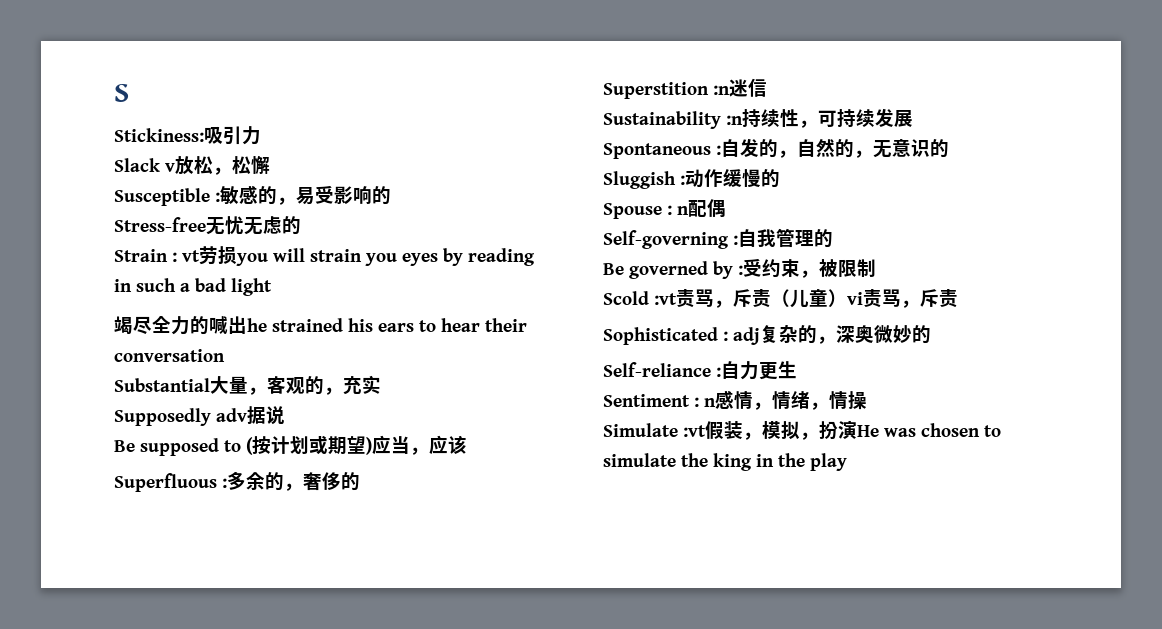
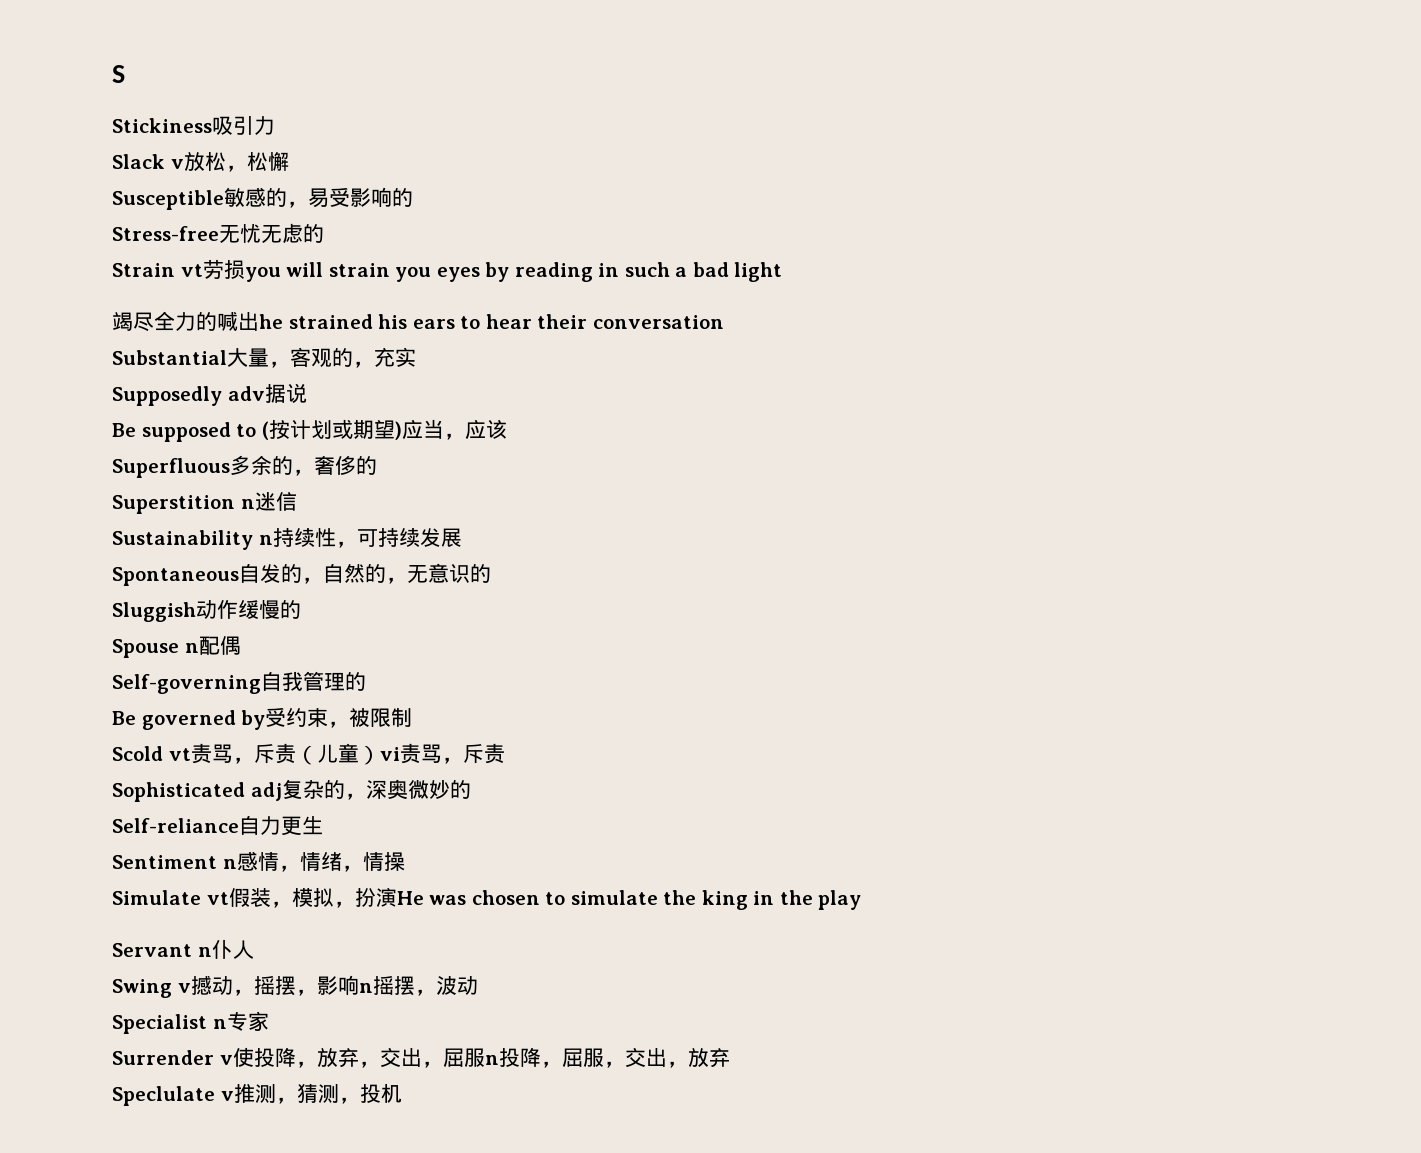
- Stickiness:吸引力
+ Stickiness吸引力
- Susceptible :敏感的，易受影响的
+ Susceptible敏感的，易受影响的
- Strain : vt劳损you will strain you eyes by reading in such a bad light
+ Strain vt劳损you will strain you eyes by reading in such a bad light
- Superfluous :多余的，奢侈的
+ Superfluous多余的，奢侈的
- Superstition :n迷信
+ Superstition n迷信
- Sustainability :n持续性，可持续发展
+ Sustainability n持续性，可持续发展
- Spontaneous :自发的，自然的，无意识的
+ Spontaneous自发的，自然的，无意识的
- Sluggish :动作缓慢的
+ Sluggish动作缓慢的
- Spouse : n配偶
+ Spouse n配偶
- Self-governing :自我管理的
+ Self-governing自我管理的
- Be governed by :受约束，被限制
+ Be governed by受约束，被限制
- Scold :vt责骂，斥责（儿童）vi责骂，斥责
+ Scold vt责骂，斥责（儿童）vi责骂，斥责
- Sophisticated : adj复杂的，深奥微妙的
+ Sophisticated adj复杂的，深奥微妙的
- Self-reliance :自力更生
+ Self-reliance自力更生
- Sentiment : n感情，情绪，情操
+ Sentiment n感情，情绪，情操
- Simulate :vt假装，模拟，扮演He was chosen to simulate the king in the play
+ Simulate vt假装，模拟，扮演He was chosen to simulate the king in the play
+ Servant n仆人
+ Swing v撼动，摇摆，影响n摇摆，波动
+ Specialist n专家
+ Surrender v使投降，放弃，交出，屈服n投降，屈服，交出，放弃
+ Speclulate v推测，猜测，投机

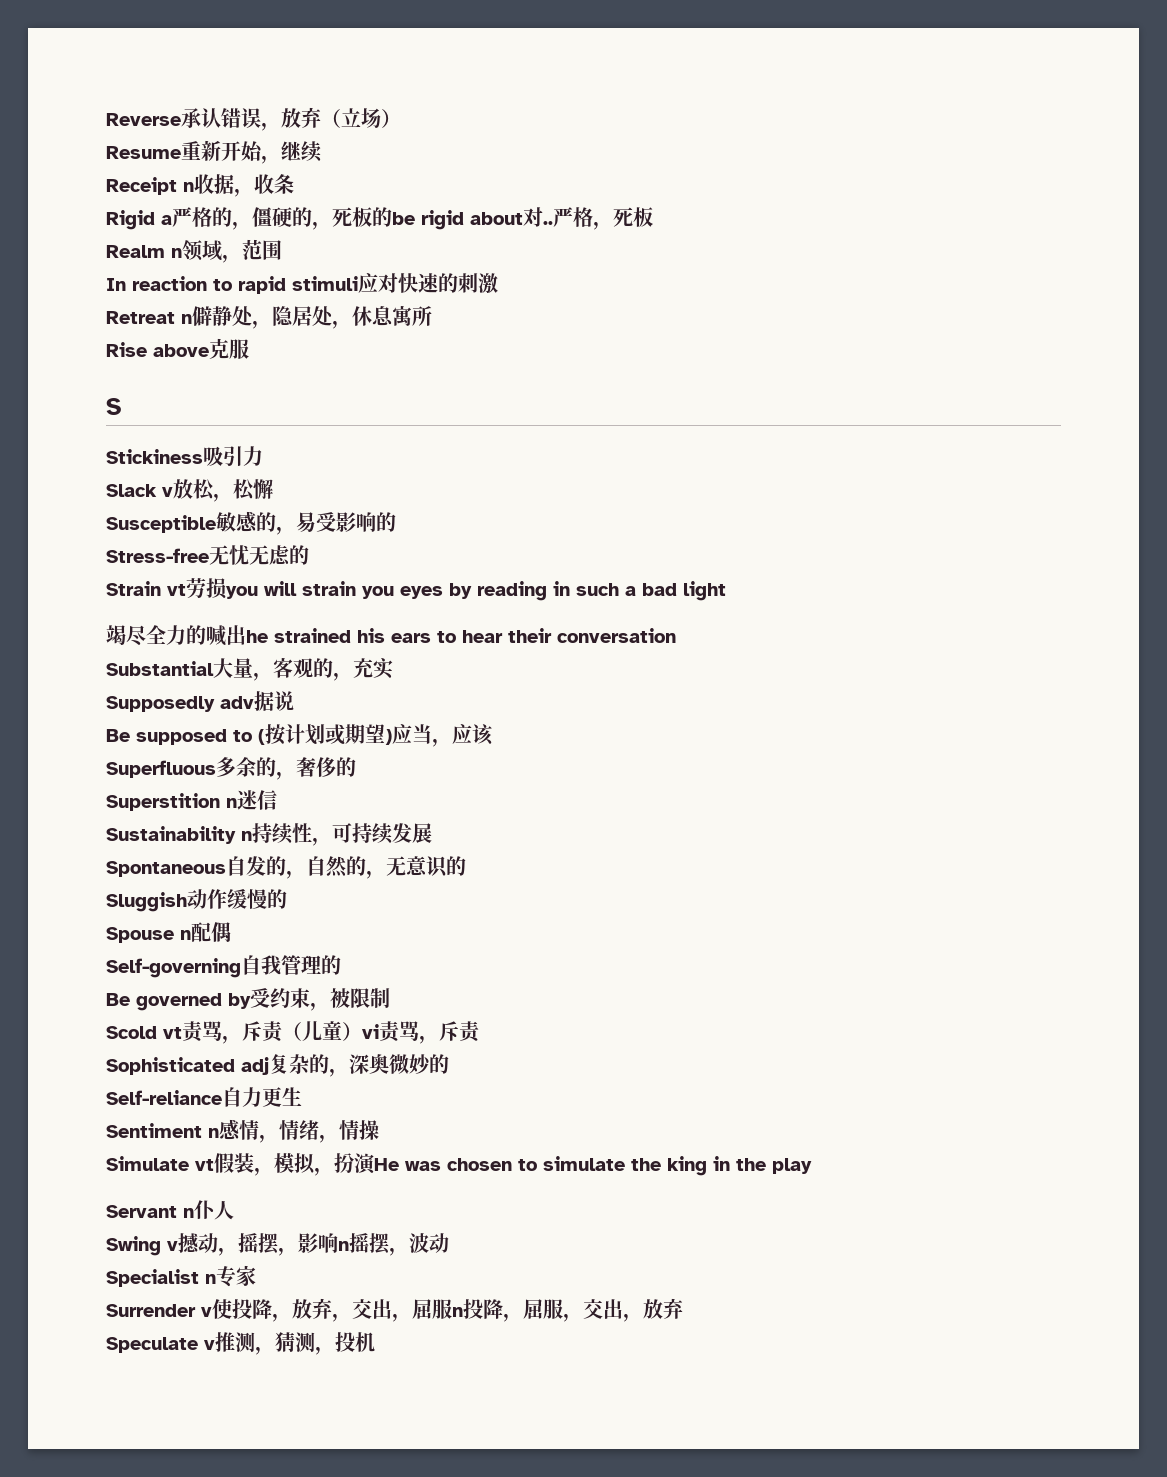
+ Reverse承认错误，放弃（立场）
+ Resume重新开始，继续
+ Receipt n收据，收条
+ Rigid a严格的，僵硬的，死板的be rigid about对..严格，死板
+ Realm n领域，范围
+ In reaction to rapid stimuli应对快速的刺激
+ Retreat n僻静处，隐居处，休息寓所
+ Rise above克服
- Speclulate v推测，猜测，投机
+ Speculate v推测，猜测，投机

